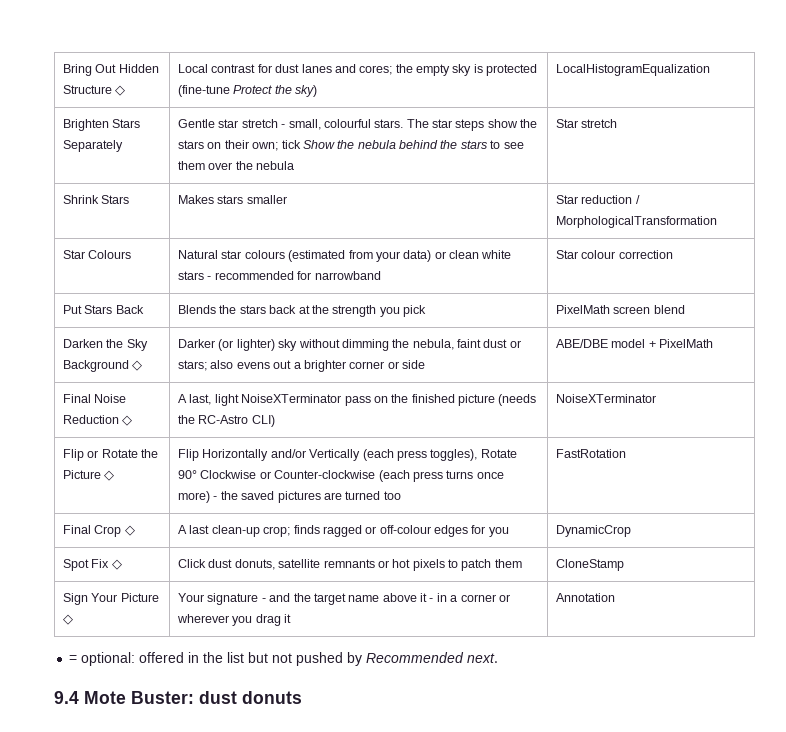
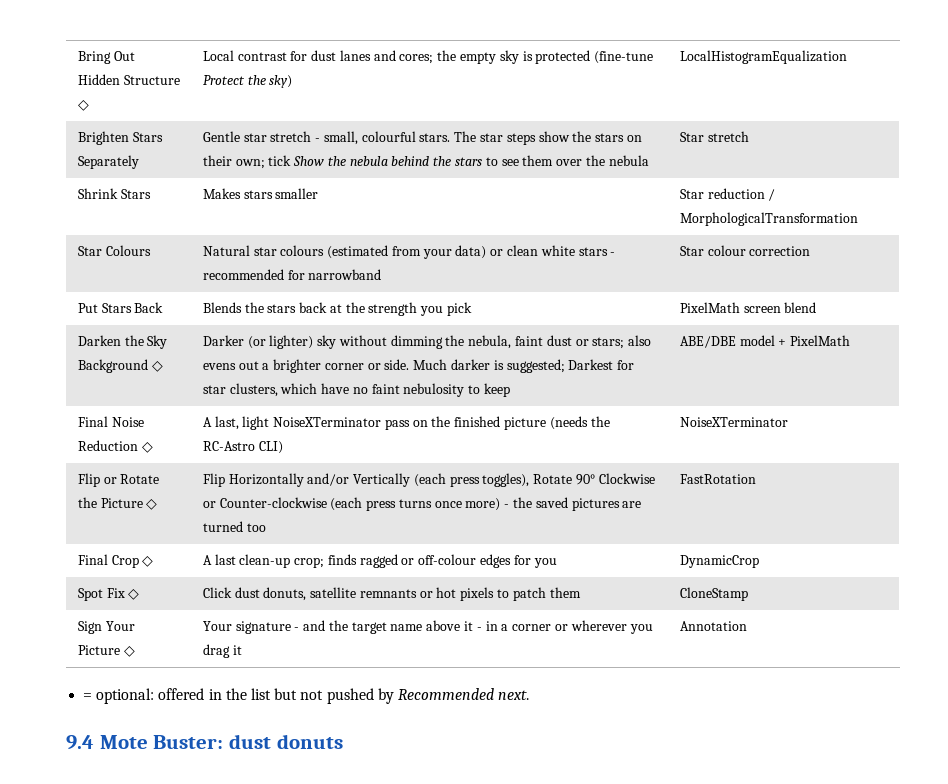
- Darker (or lighter) sky without dimming the nebula, faint dust or stars; also evens out a brighter corner or side
+ Darker (or lighter) sky without dimming the nebula, faint dust or stars; also evens out a brighter corner or side. Much darker is suggested; Darkest for star clusters, which have no faint nebulosity to keep

